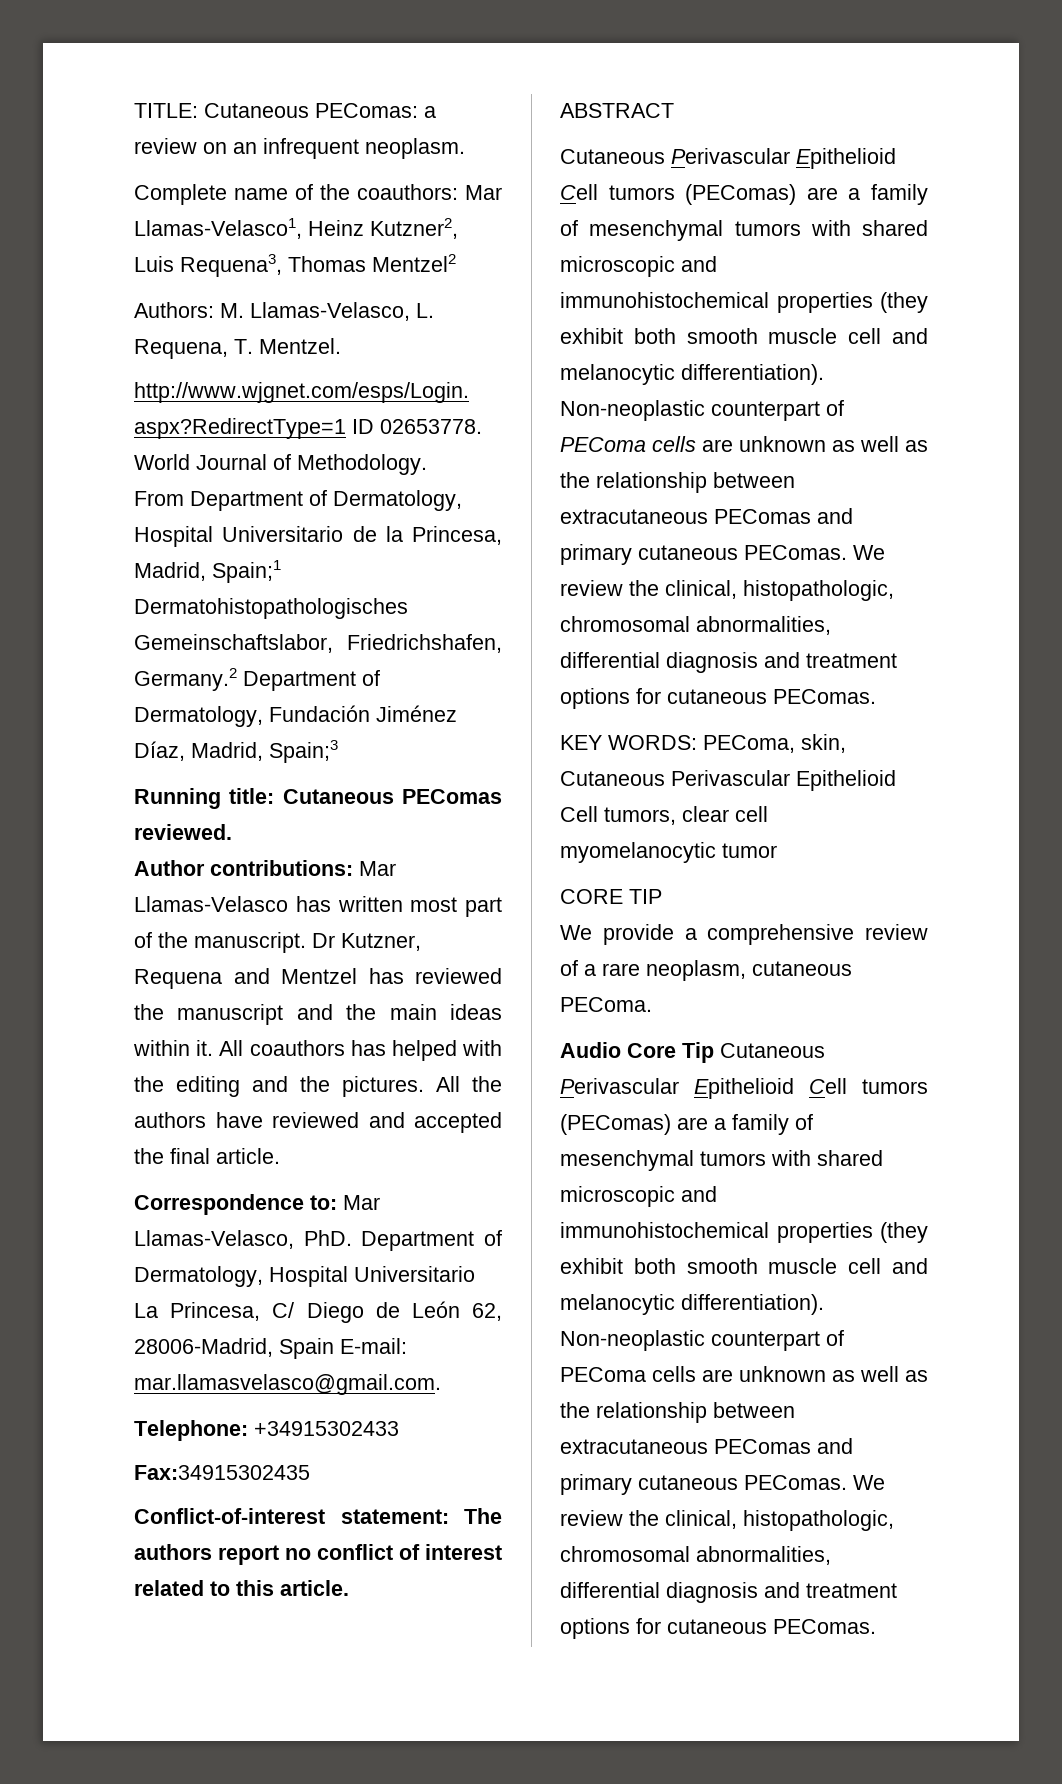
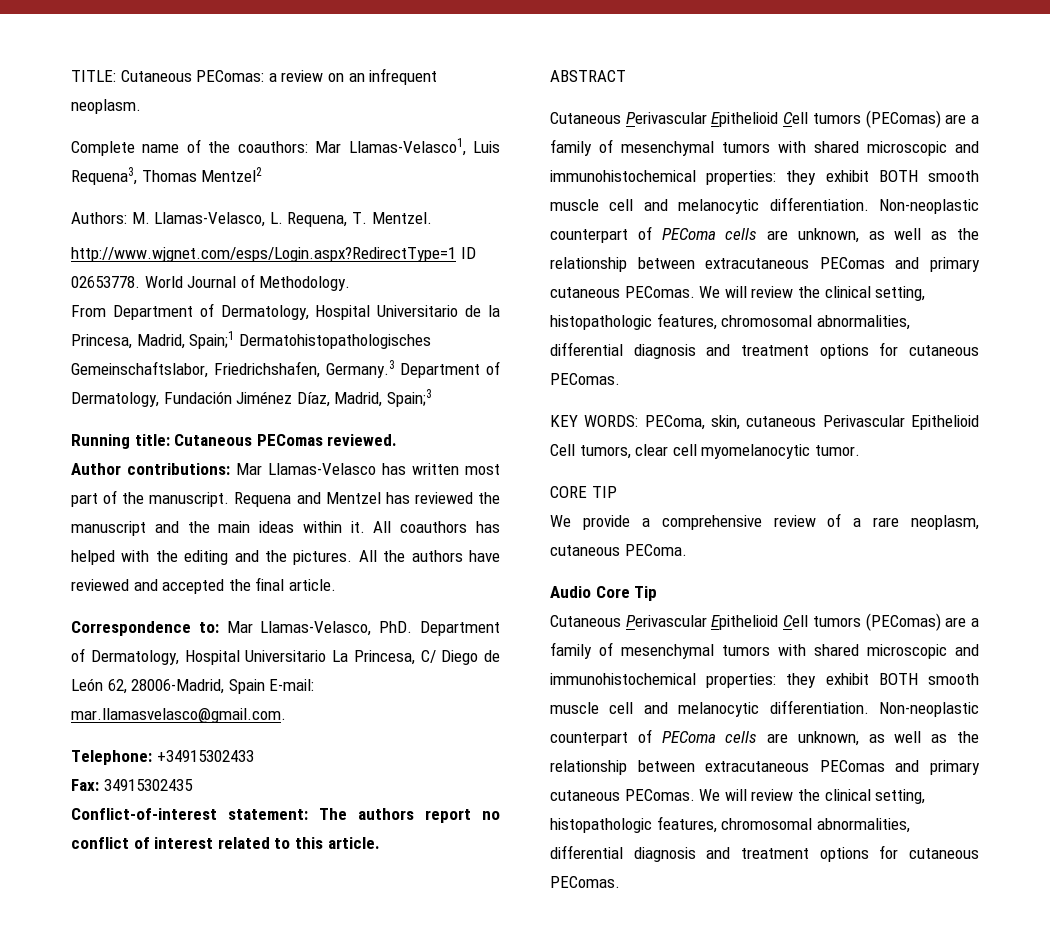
- Complete name of the coauthors: Mar Llamas-Velasco1, Heinz Kutzner2, Luis Requena3, Thomas Mentzel2
+ Complete name of the coauthors: Mar Llamas-Velasco1, Luis Requena3, Thomas Mentzel2
- From Department of Dermatology, Hospital Universitario de la Princesa, Madrid, Spain;1 Dermatohistopathologisches Gemeinschaftslabor, Friedrichshafen, Germany.2 Department of Dermatology, Fundación Jiménez Díaz, Madrid, Spain;3
+ From Department of Dermatology, Hospital Universitario de la Princesa, Madrid, Spain;1 Dermatohistopathologisches Gemeinschaftslabor, Friedrichshafen, Germany.3 Department of Dermatology, Fundación Jiménez Díaz, Madrid, Spain;3
- Dr Kutzner, Requena and Mentzel has reviewed the manuscript and the main ideas within it.
+ Requena and Mentzel has reviewed the manuscript and the main ideas within it.
- Fax:34915302435
+ Fax: 34915302435
  ABSTRACT
- Cutaneous Perivascular Epithelioid Cell tumors (PEComas) are a family of mesenchymal tumors with shared microscopic and immunohistochemical properties (they exhibit both smooth muscle cell and melanocytic differentiation). Non-neoplastic counterpart of PEComa cells are unknown as well as the relationship between extracutaneous PEComas and primary cutaneous PEComas. We review the clinical, histopathologic, chromosomal abnormalities, differential diagnosis and treatment options for cutaneous PEComas.
+ Cutaneous Perivascular Epithelioid Cell tumors (PEComas) are a family of mesenchymal tumors with shared microscopic and immunohistochemical properties: they exhibit BOTH smooth muscle cell and melanocytic differentiation. Non-neoplastic counterpart of PEComa cells are unknown, as well as the relationship between extracutaneous PEComas and primary cutaneous PEComas. We will review the clinical setting, histopathologic features, chromosomal abnormalities, differential diagnosis and treatment options for cutaneous PEComas.
- KEY WORDS: PEComa, skin, Cutaneous Perivascular Epithelioid Cell tumors, clear cell myomelanocytic tumor
+ KEY WORDS: PEComa, skin, cutaneous Perivascular Epithelioid Cell tumors, clear cell myomelanocytic tumor.
- Audio Core Tip Cutaneous Perivascular Epithelioid Cell tumors (PEComas) are a family of mesenchymal tumors with shared microscopic and immunohistochemical properties (they exhibit both smooth muscle cell and melanocytic differentiation). Non-neoplastic counterpart of PEComa cells are unknown as well as the relationship between extracutaneous PEComas and primary cutaneous PEComas. We review the clinical, histopathologic, chromosomal abnormalities, differential diagnosis and treatment options for cutaneous PEComas.
+ Audio Core Tip
+ Cutaneous Perivascular Epithelioid Cell tumors (PEComas) are a family of mesenchymal tumors with shared microscopic and immunohistochemical properties: they exhibit BOTH smooth muscle cell and melanocytic differentiation. Non-neoplastic counterpart of PEComa cells are unknown, as well as the relationship between extracutaneous PEComas and primary cutaneous PEComas. We will review the clinical setting, histopathologic features, chromosomal abnormalities, differential diagnosis and treatment options for cutaneous PEComas.

